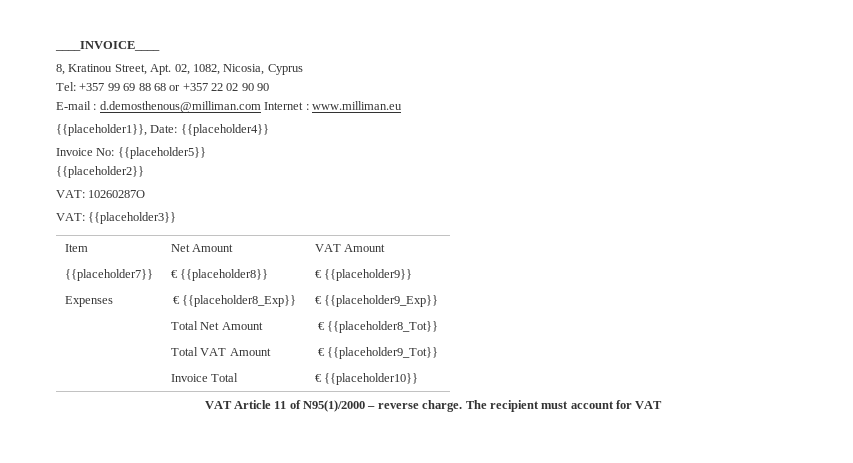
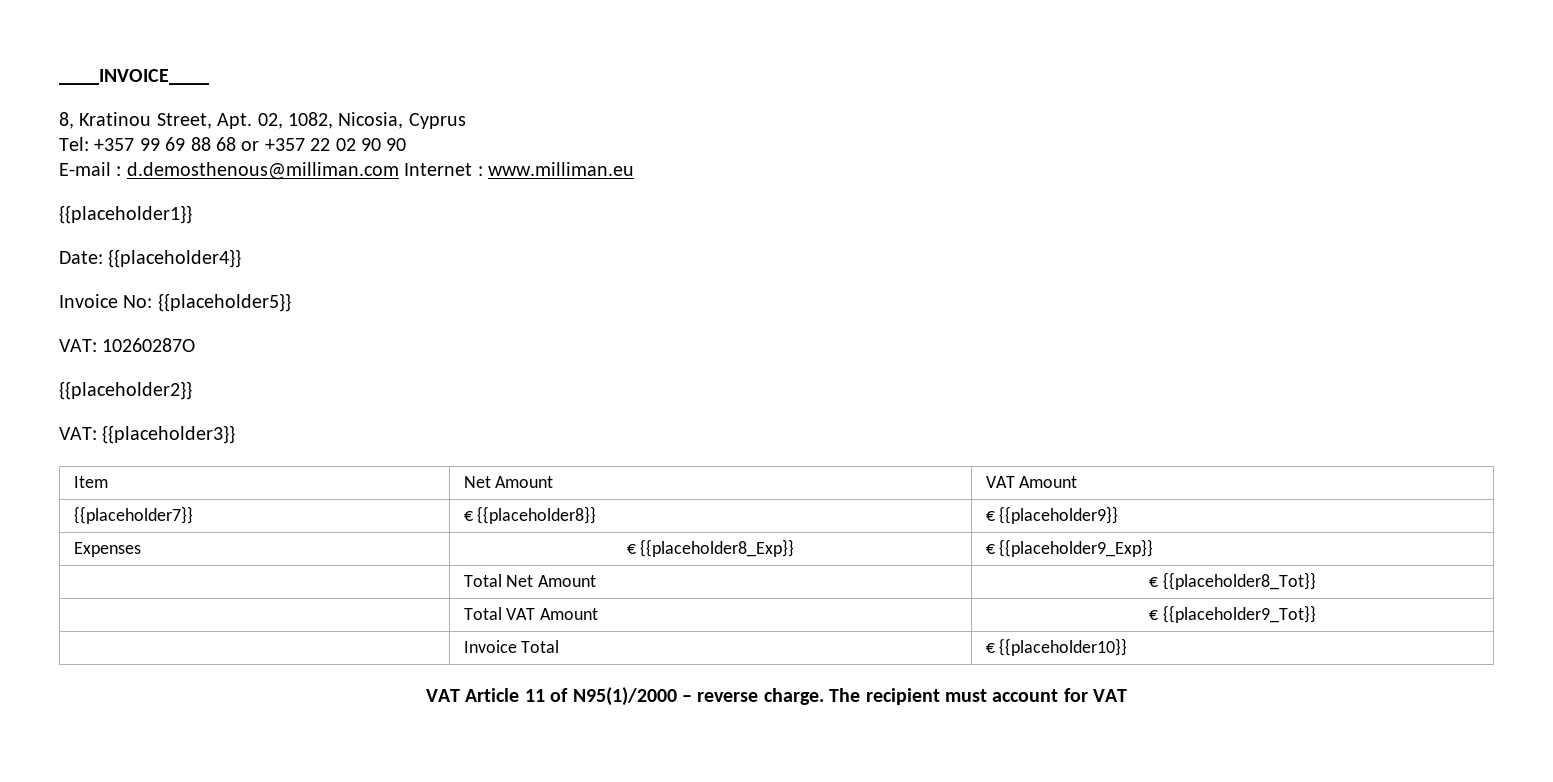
- {{placeholder1}}, Date: {{placeholder4}}
+ {{placeholder1}}
+ Date: {{placeholder4}}
- {{placeholder2}}
+ {{placeholder2}}

